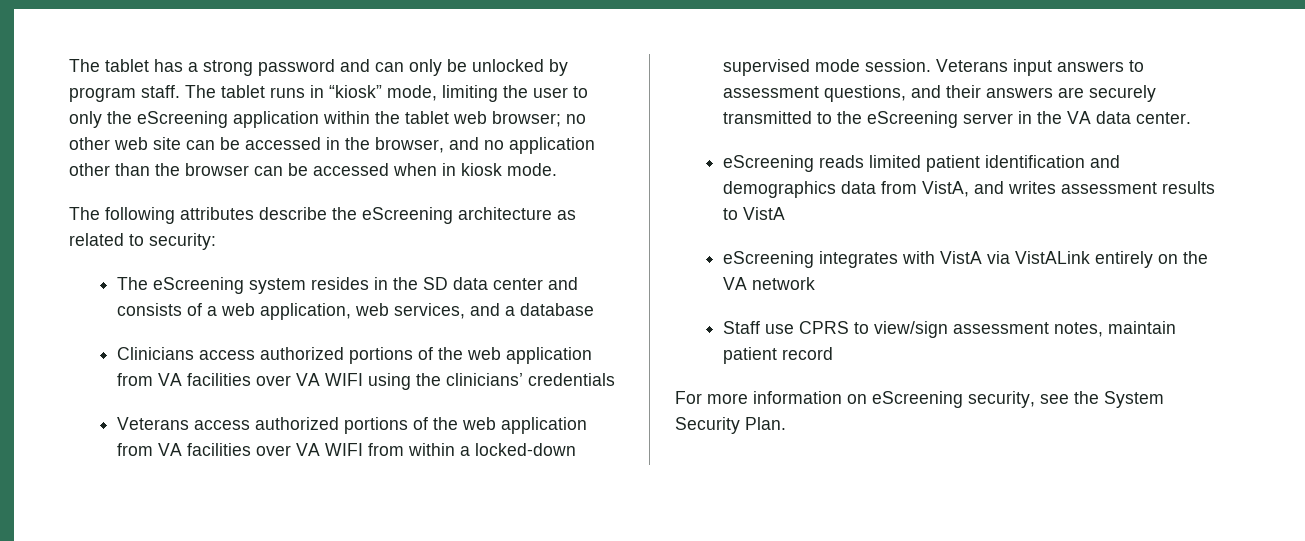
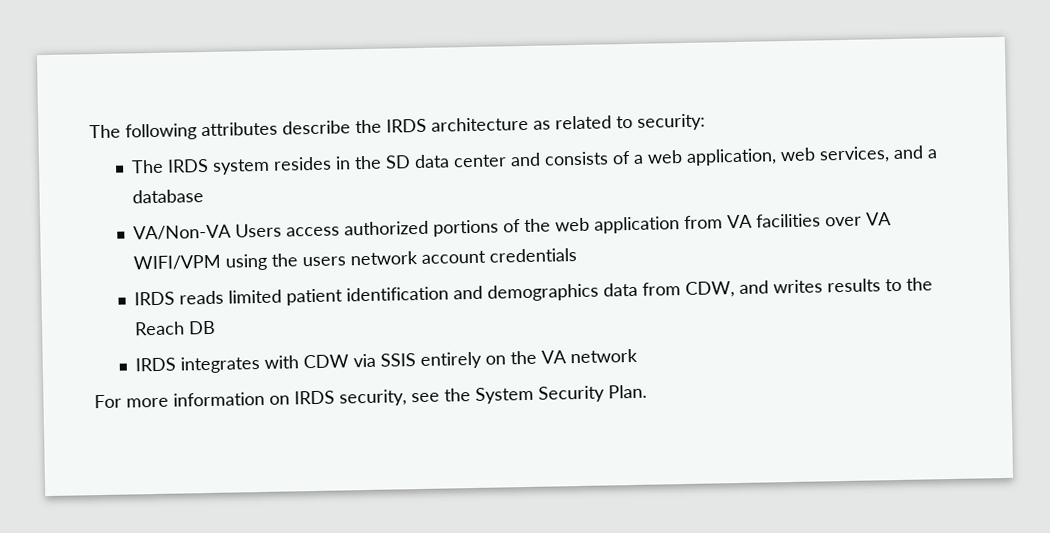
- The tablet has a strong password and can only be unlocked by program staff. The tablet runs in “kiosk” mode, limiting the user to only the eScreening application within the tablet web browser; no other web site can be accessed in the browser, and no application other than the browser can be accessed when in kiosk mode.
- The following attributes describe the eScreening architecture as related to security:
+ The following attributes describe the IRDS architecture as related to security:
- The eScreening system resides in the SD data center and consists of a web application, web services, and a database
+ The IRDS system resides in the SD data center and consists of a web application, web services, and a database
- Clinicians access authorized portions of the web application from VA facilities over VA WIFI using the clinicians’ credentials
- Veterans access authorized portions of the web application from VA facilities over VA WIFI from within a locked-down supervised mode session. Veterans input answers to assessment questions, and their answers are securely transmitted to the eScreening server in the VA data center.
- eScreening reads limited patient identification and demographics data from VistA, and writes assessment results to VistA
- eScreening integrates with VistA via VistALink entirely on the VA network
+ VA/Non-VA Users access authorized portions of the web application from VA facilities over VA WIFI/VPM using the users network account credentials
+ IRDS reads limited patient identification and demographics data from CDW, and writes results to the Reach DB
+ IRDS integrates with CDW via SSIS entirely on the VA network
- Staff use CPRS to view/sign assessment notes, maintain patient record
- For more information on eScreening security, see the System Security Plan.
+ For more information on IRDS security, see the System Security Plan.

